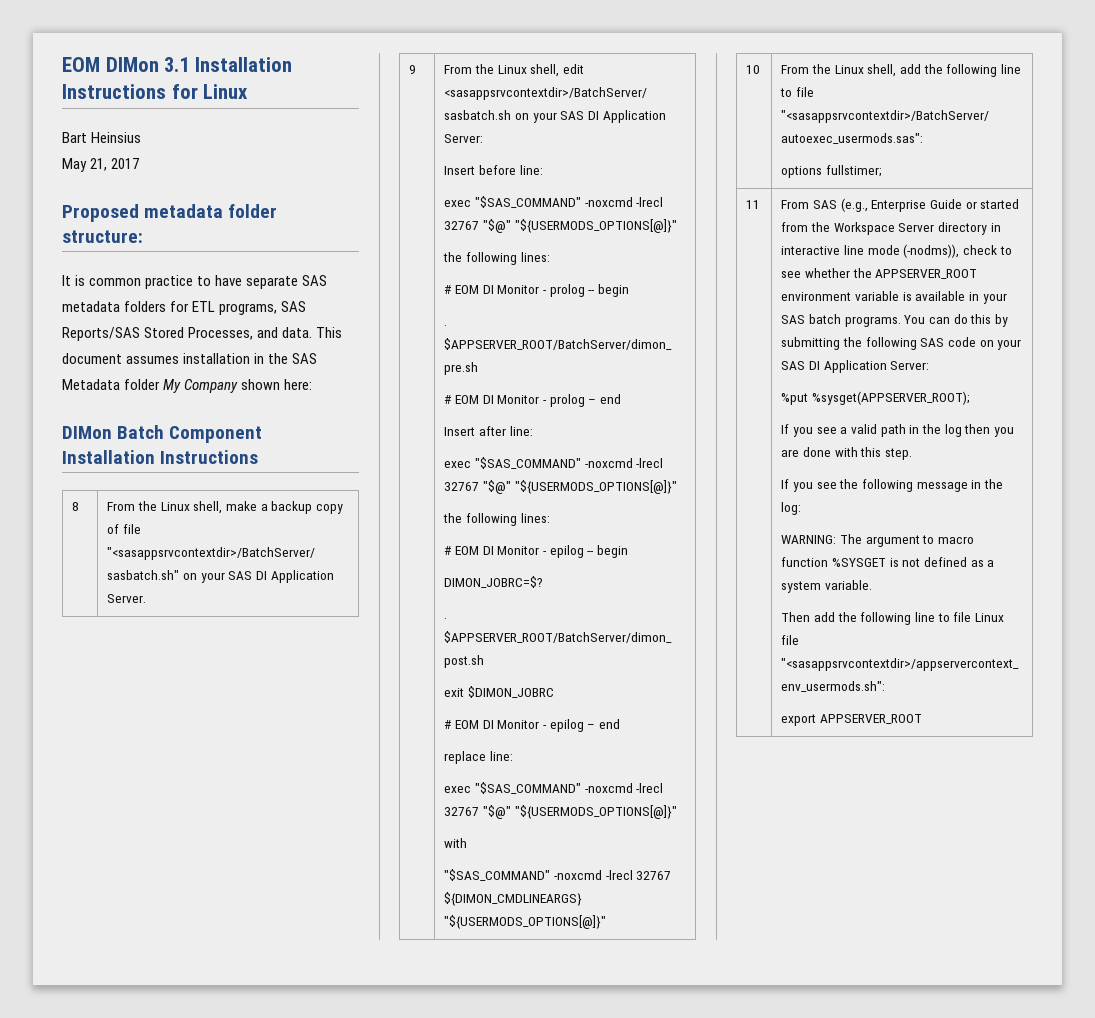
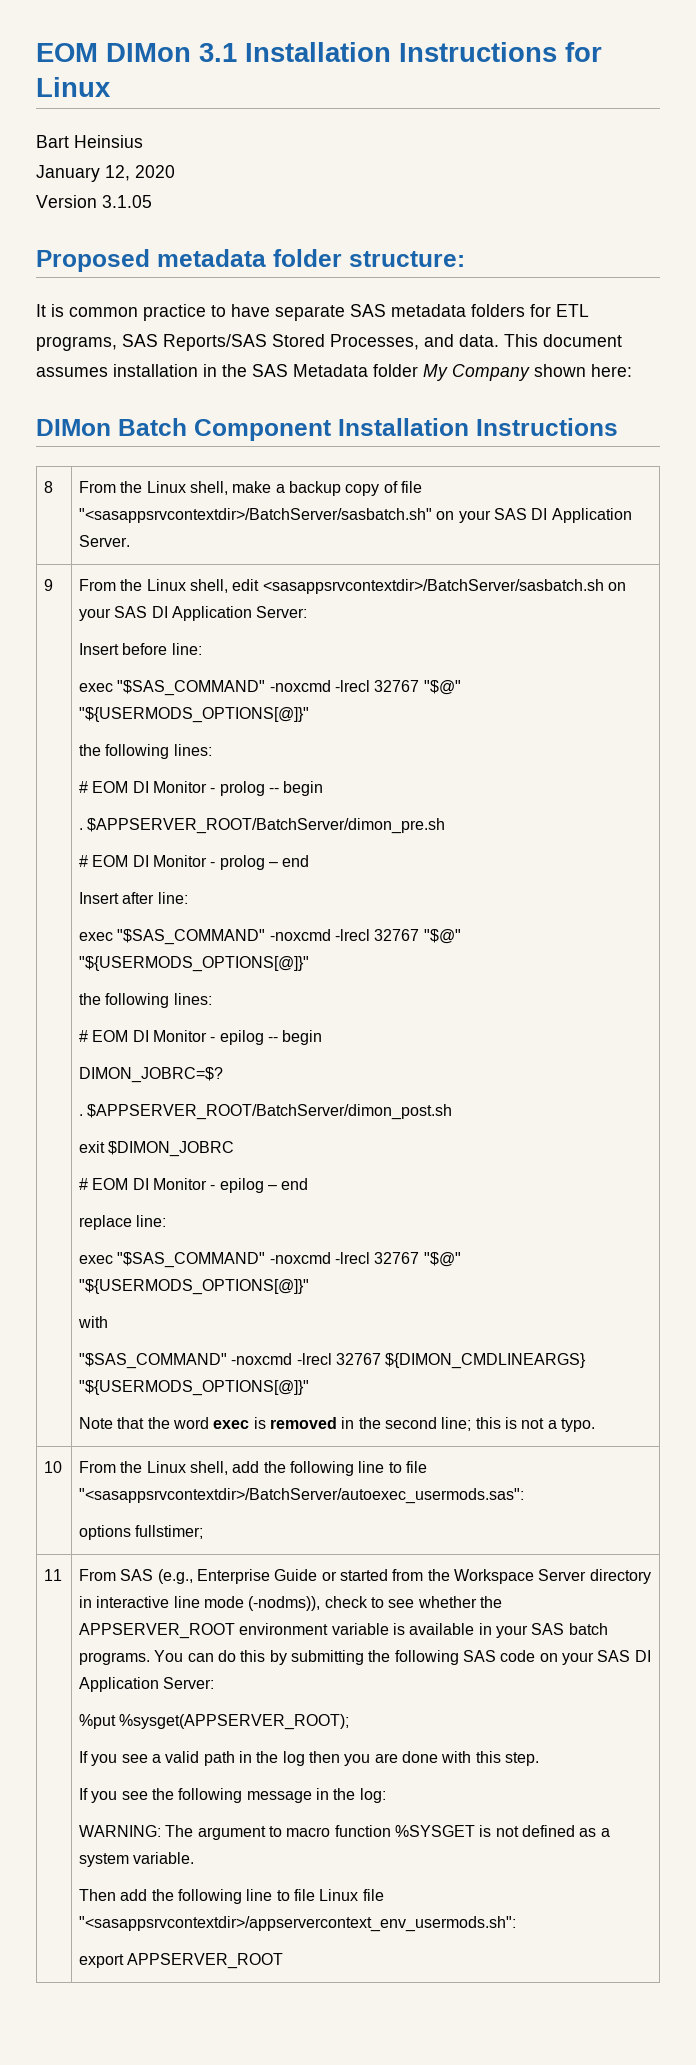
- May 21, 2017
+ January 12, 2020
+ Version 3.1.05
+ Note that the word exec is removed in the second line; this is not a typo.

